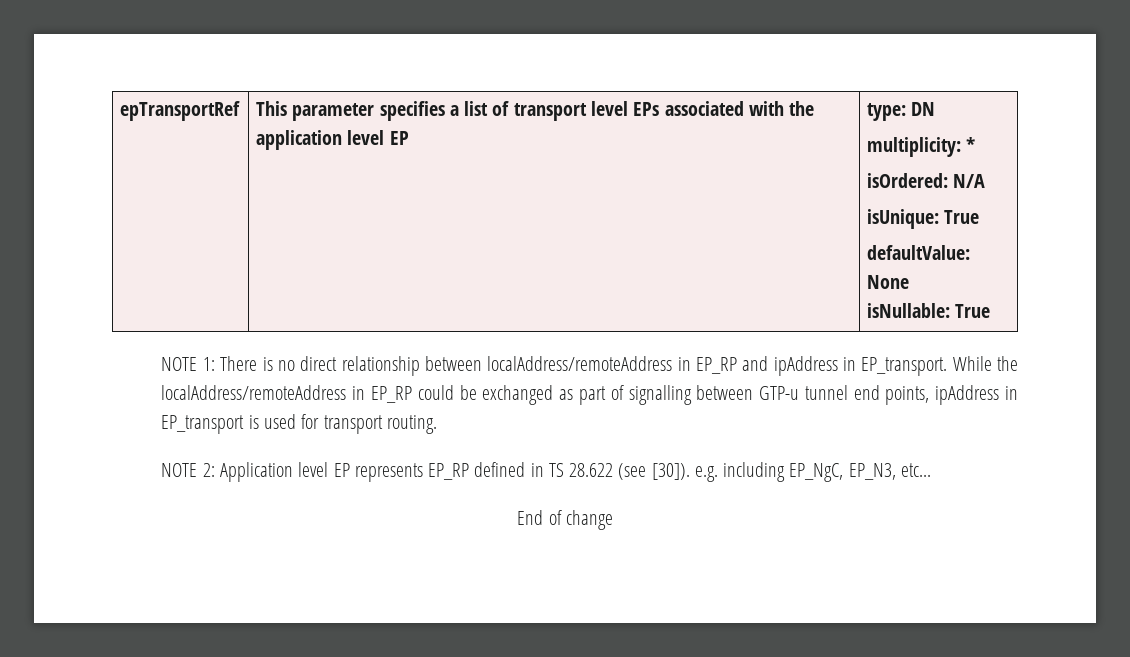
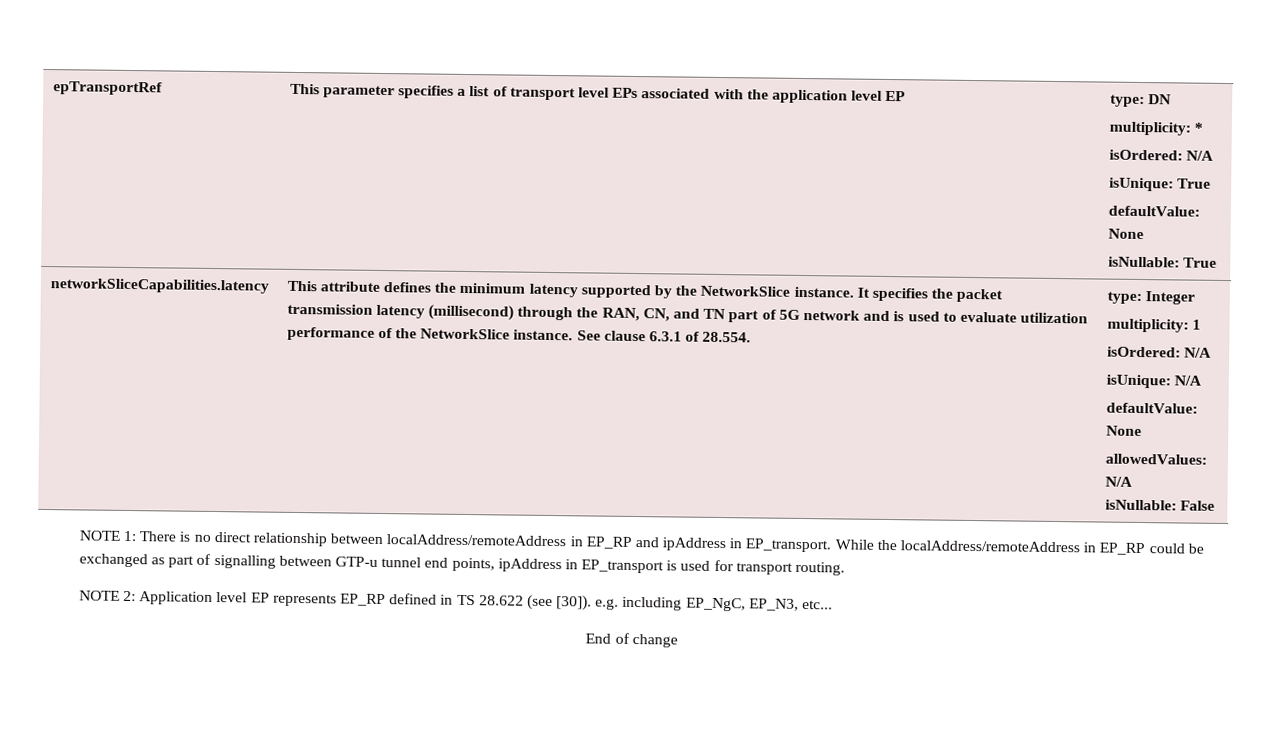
+ networkSliceCapabilities.latency | This attribute defines the minimum latency supported by the NetworkSlice instance. It specifies the packet transmission latency (millisecond) through the RAN, CN, and TN part of 5G network and is used to evaluate utilization performance of the NetworkSlice instance. See clause 6.3.1 of 28.554. | type: Integer
+ multiplicity: 1
+ isOrdered: N/A
+ isUnique: N/A
+ defaultValue: None
+ allowedValues: N/A
+ isNullable: False

